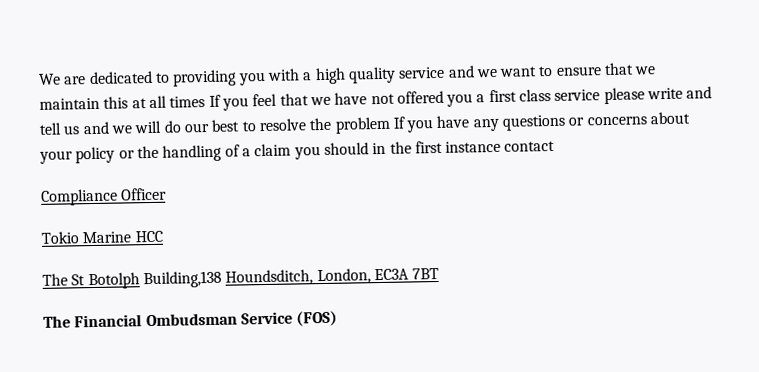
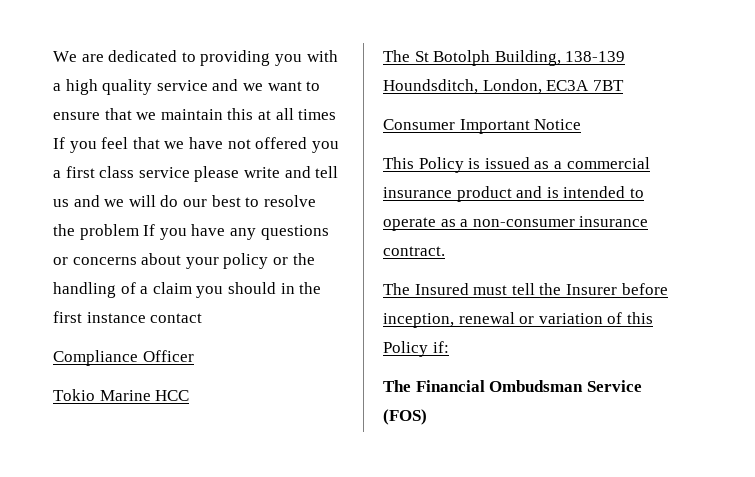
- The St Botolph Building,138 Houndsditch, London, EC3A 7BT
+ The St Botolph Building, 138-139 Houndsditch, London, EC3A 7BT
+ Consumer Important Notice
+ This Policy is issued as a commercial insurance product and is intended to operate as a non-consumer insurance contract.
+ The Insured must tell the Insurer before inception, renewal or variation of this Policy if:

